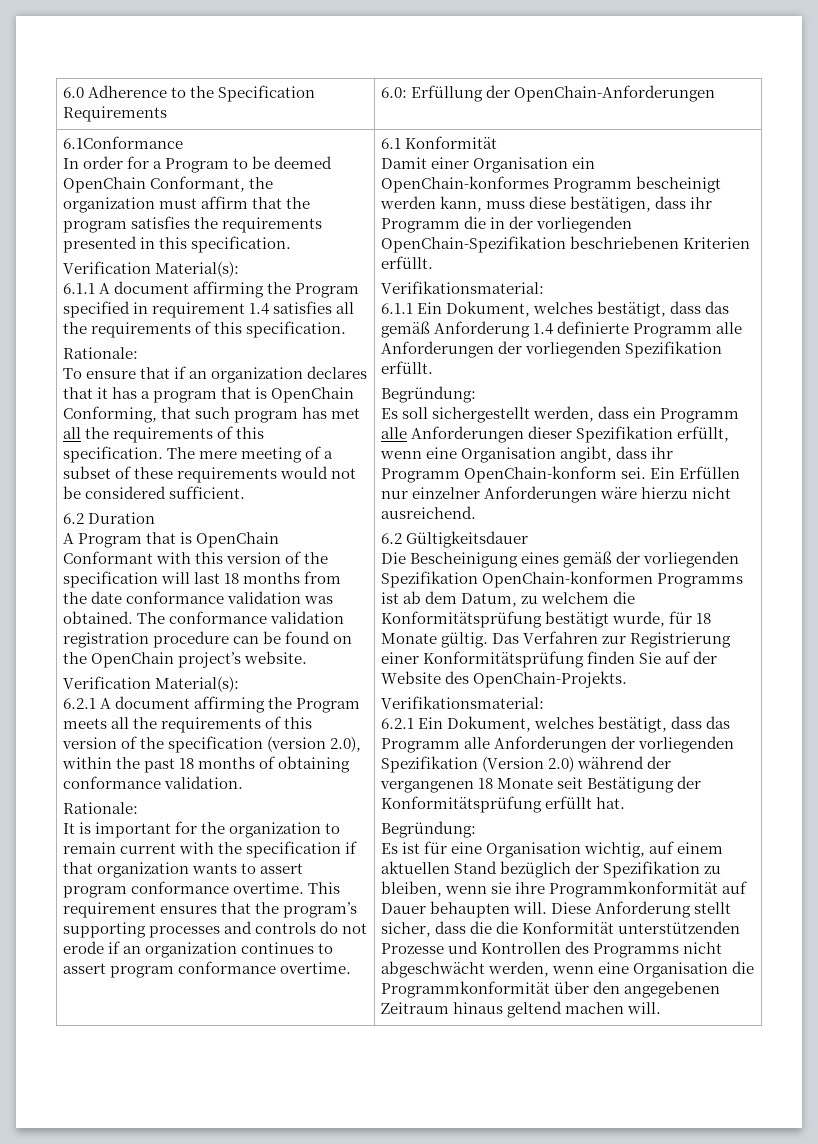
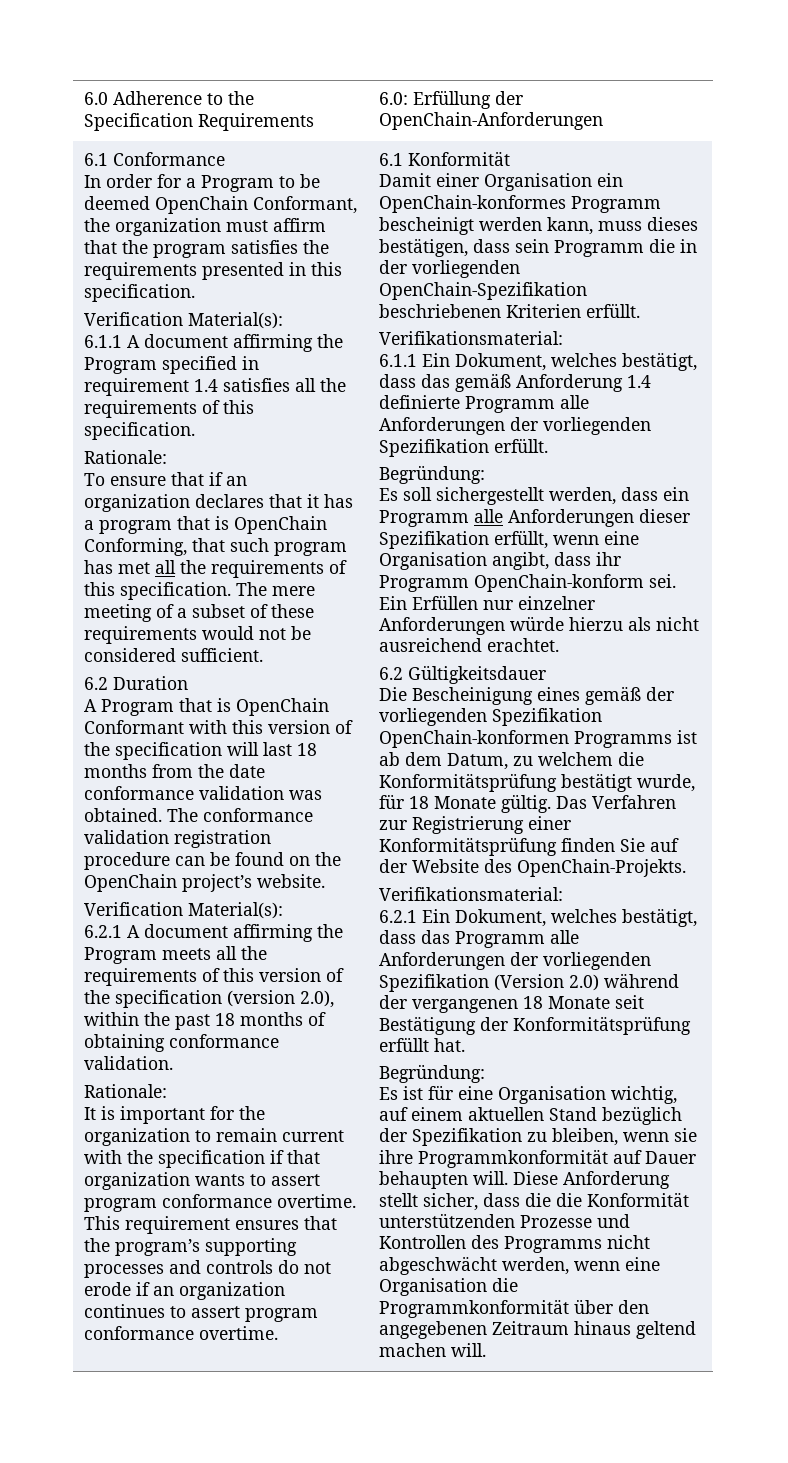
- 6.1Conformance
+ 6.1 Conformance
- Damit einer Organisation ein OpenChain-konformes Programm bescheinigt werden kann, muss diese bestätigen, dass ihr Programm die in der vorliegenden OpenChain-Spezifikation beschriebenen Kriterien erfüllt.
+ Damit einer Organisation ein OpenChain-konformes Programm bescheinigt werden kann, muss dieses bestätigen, dass sein Programm die in der vorliegenden OpenChain-Spezifikation beschriebenen Kriterien erfüllt.
- Ein Erfüllen nur einzelner Anforderungen wäre hierzu nicht ausreichend.
+ Ein Erfüllen nur einzelner Anforderungen würde hierzu als nicht ausreichend erachtet.

